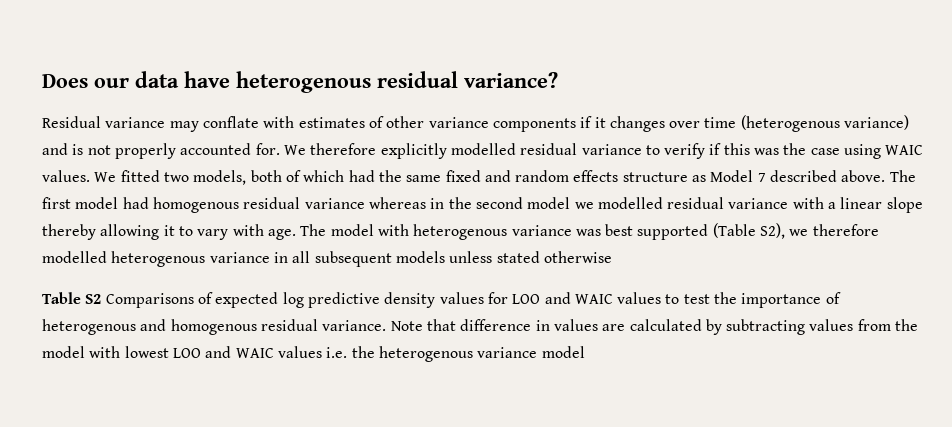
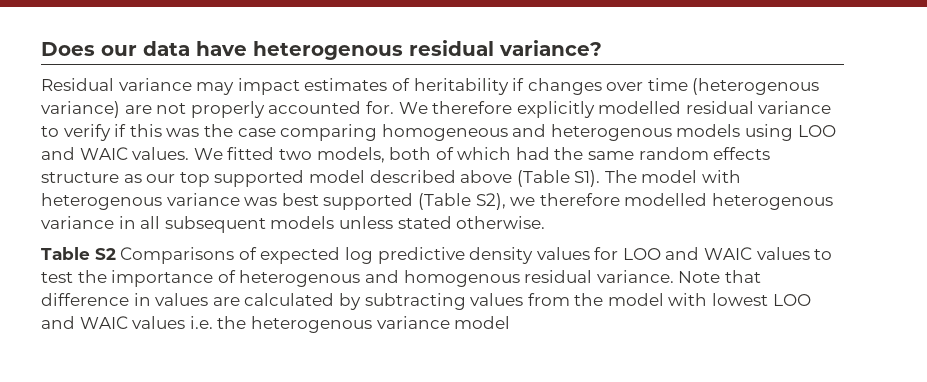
- Residual variance may conflate with estimates of other variance components if it changes over time (heterogenous variance) and is not properly accounted for.
+ Residual variance may impact estimates of heritability if changes over time (heterogenous variance) are not properly accounted for.
- We therefore explicitly modelled residual variance to verify if this was the case using WAIC values.
+ We therefore explicitly modelled residual variance to verify if this was the case comparing homogeneous and heterogenous models using LOO and WAIC values.
- We fitted two models, both of which had the same fixed and random effects structure as Model 7 described above. The first model had homogenous residual variance whereas in the second model we modelled residual variance with a linear slope thereby allowing it to vary with age. The model with heterogenous variance was best supported (Table S2), we therefore modelled heterogenous variance in all subsequent models unless stated otherwise
+ We fitted two models, both of which had the same random effects structure as our top supported model described above (Table S1). The model with heterogenous variance was best supported (Table S2), we therefore modelled heterogenous variance in all subsequent models unless stated otherwise.

